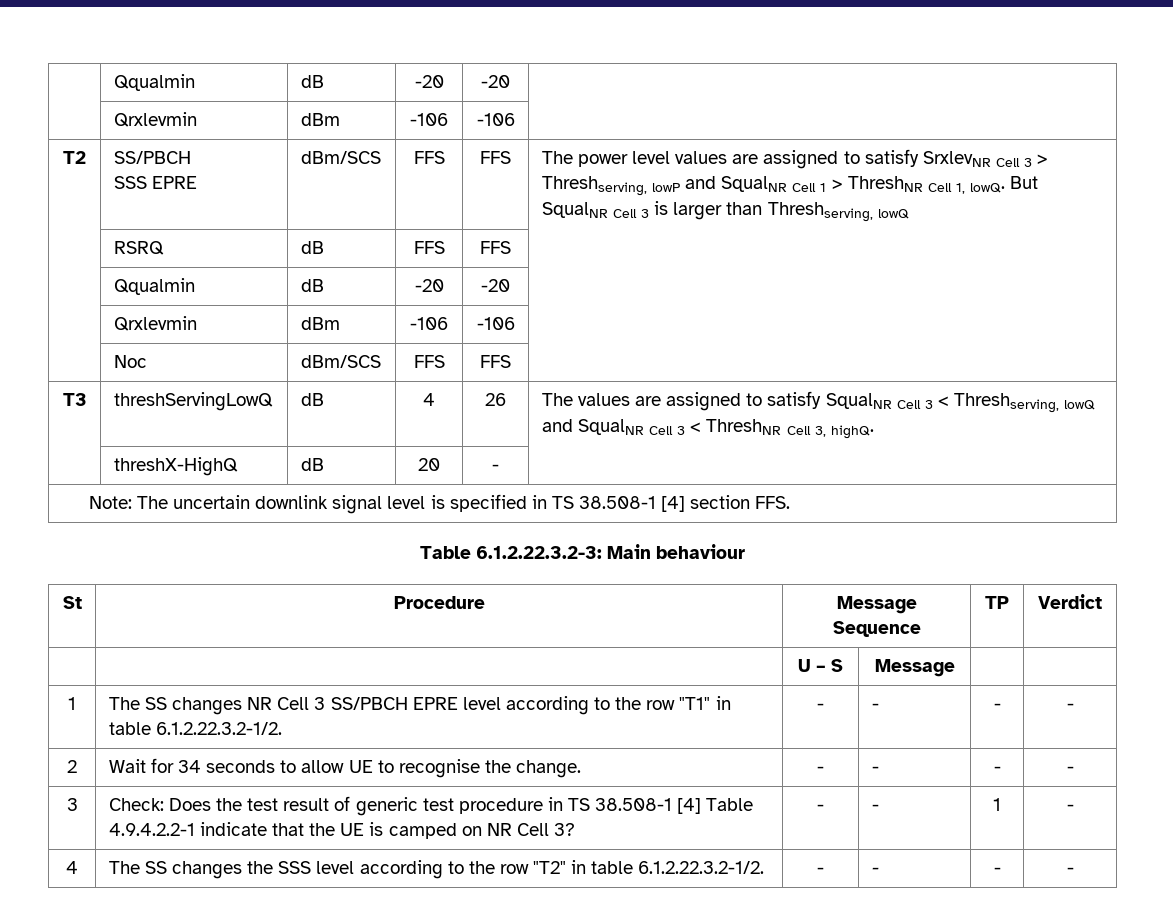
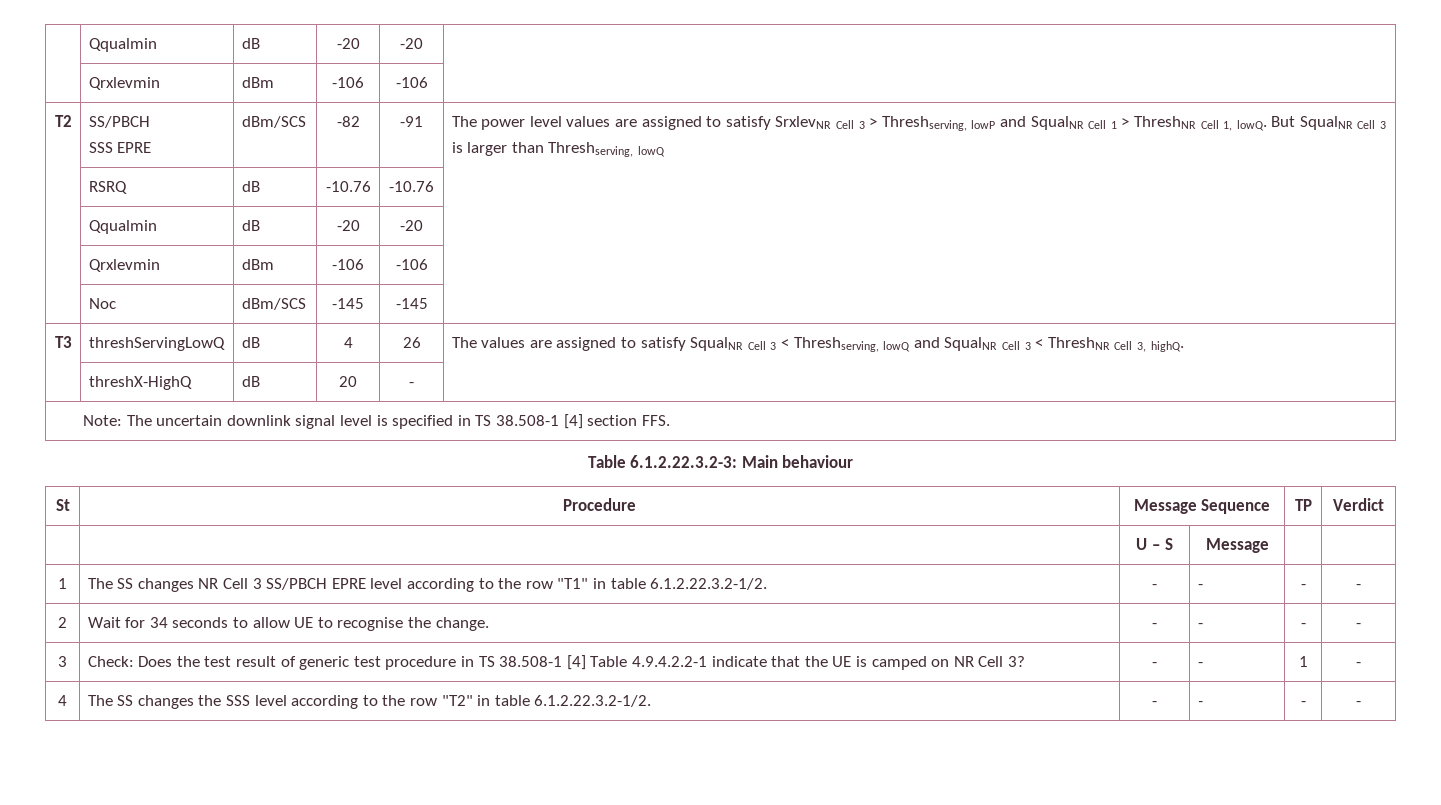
  T2 | SS/PBCH
- SSS EPRE | dBm/SCS | FFS | FFS | The power level values are assigned to satisfy SrxlevNR Cell 3 > Threshserving, lowP and SqualNR Cell 1 > ThreshNR Cell 1, lowQ. But SqualNR Cell 3 is larger than Threshserving, lowQ
+ SSS EPRE | dBm/SCS | -82 | -91 | The power level values are assigned to satisfy SrxlevNR Cell 3 > Threshserving, lowP and SqualNR Cell 1 > ThreshNR Cell 1, lowQ. But SqualNR Cell 3 is larger than Threshserving, lowQ
- | RSRQ | dB | FFS | FFS |
+ | RSRQ | dB | -10.76 | -10.76 |
- | Noc | dBm/SCS | FFS | FFS |
+ | Noc | dBm/SCS | -145 | -145 |

